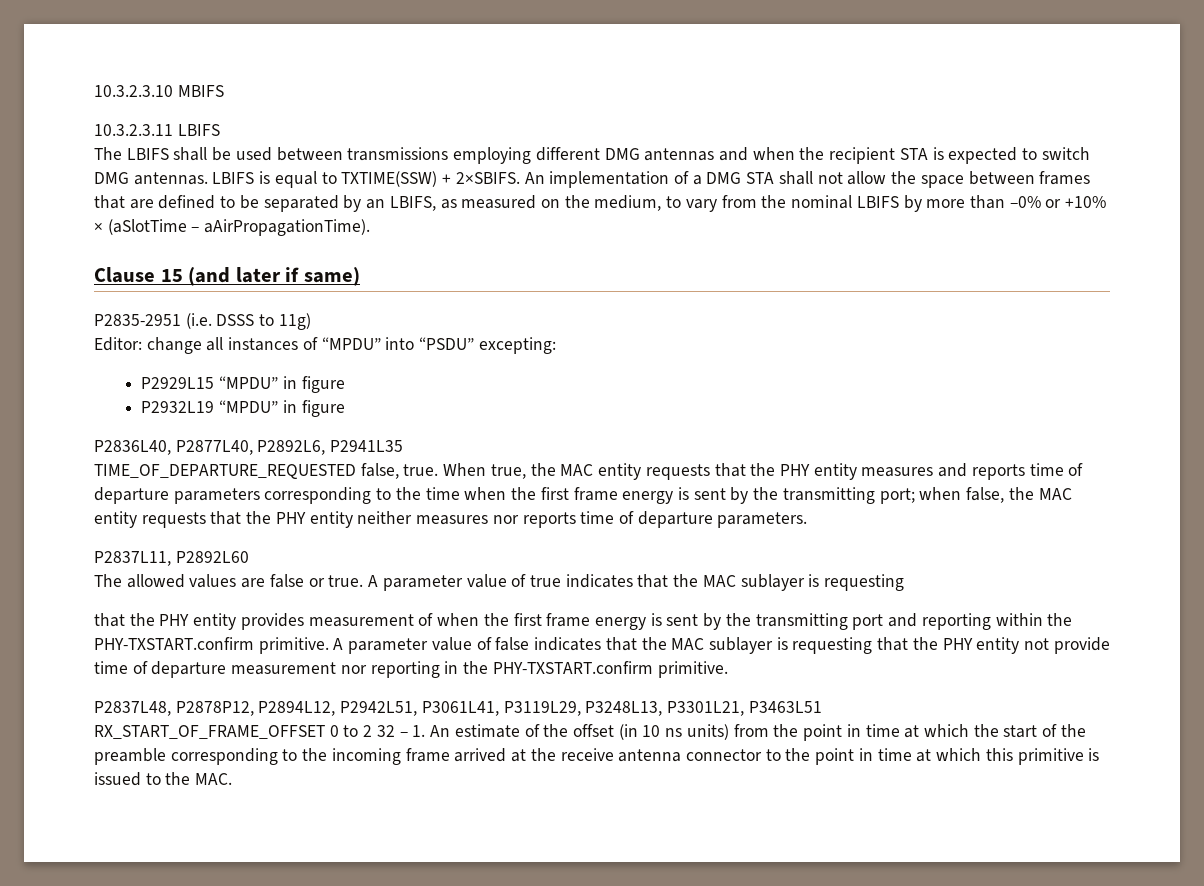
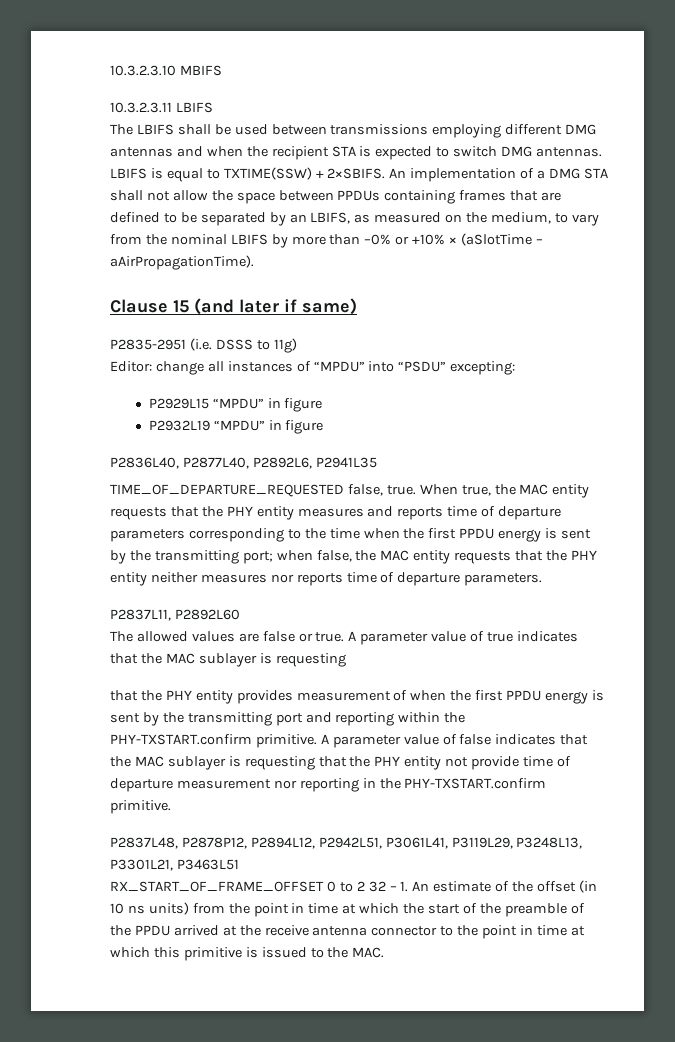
- An implementation of a DMG STA shall not allow the space between frames that are defined to be separated by an LBIFS, as measured on the medium, to vary from the nominal LBIFS by more than –0% or +10% × (aSlotTime – aAirPropagationTime).
+ An implementation of a DMG STA shall not allow the space between PPDUs containing frames that are defined to be separated by an LBIFS, as measured on the medium, to vary from the nominal LBIFS by more than –0% or +10% × (aSlotTime – aAirPropagationTime).
- When true, the MAC entity requests that the PHY entity measures and reports time of departure parameters corresponding to the time when the first frame energy is sent by the transmitting port; when false, the MAC entity requests that the PHY entity neither measures nor reports time of departure parameters.
+ When true, the MAC entity requests that the PHY entity measures and reports time of departure parameters corresponding to the time when the first PPDU energy is sent by the transmitting port; when false, the MAC entity requests that the PHY entity neither measures nor reports time of departure parameters.
- that the PHY entity provides measurement of when the first frame energy is sent by the transmitting port and reporting within the PHY-TXSTART.confirm primitive.
+ that the PHY entity provides measurement of when the first PPDU energy is sent by the transmitting port and reporting within the PHY-TXSTART.confirm primitive.
- RX_START_OF_FRAME_OFFSET 0 to 2 32 – 1. An estimate of the offset (in 10 ns units) from the point in time at which the start of the preamble corresponding to the incoming frame arrived at the receive antenna connector to the point in time at which this primitive is issued to the MAC.
+ RX_START_OF_FRAME_OFFSET 0 to 2 32 – 1. An estimate of the offset (in 10 ns units) from the point in time at which the start of the preamble of the PPDU arrived at the receive antenna connector to the point in time at which this primitive is issued to the MAC.

